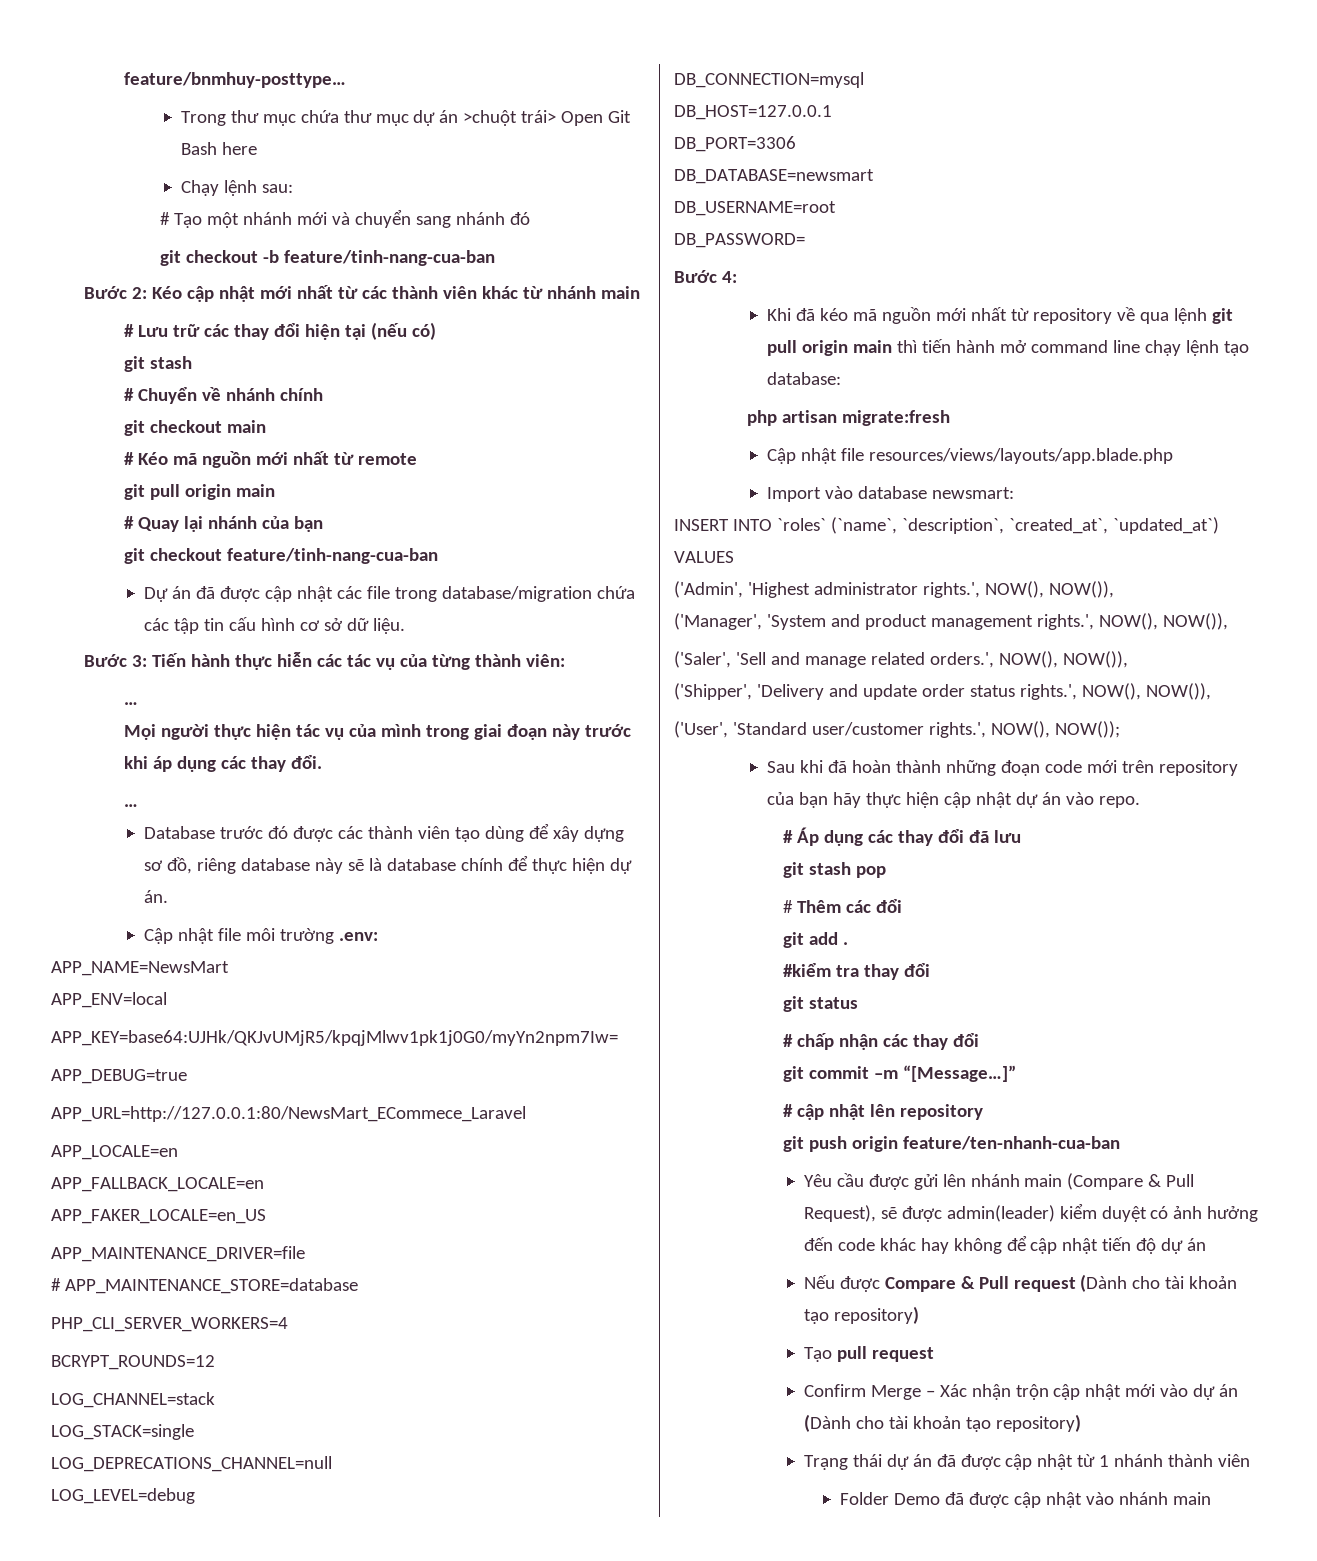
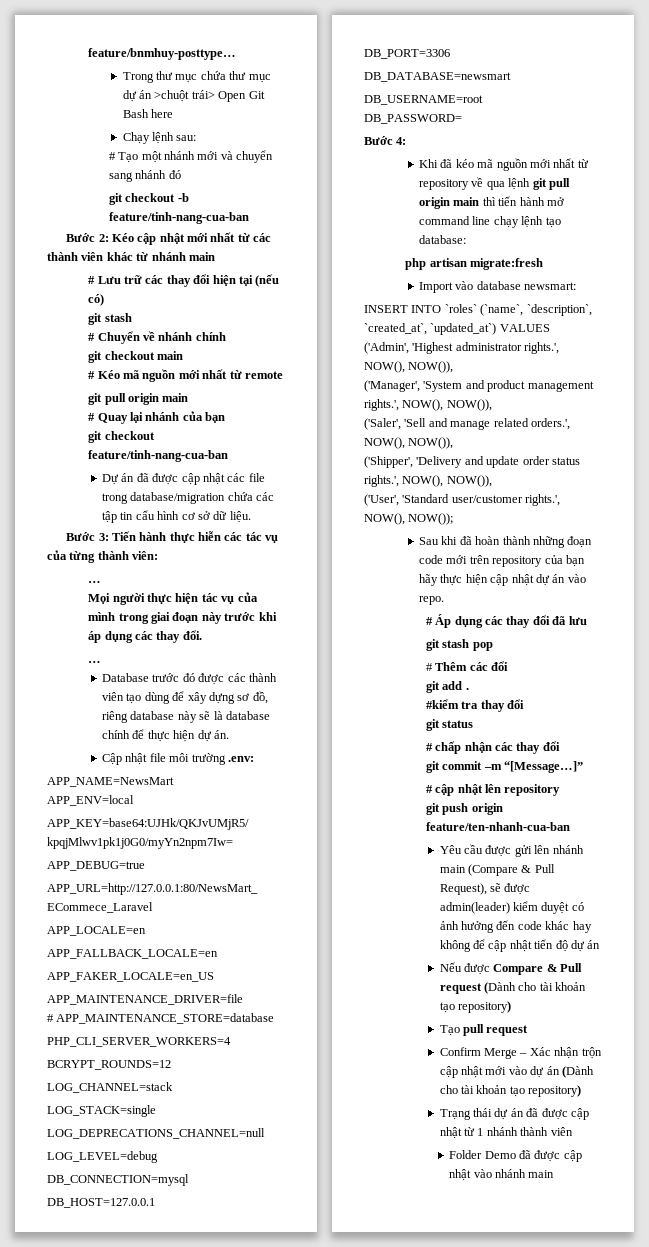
- Cập nhật file resources/views/layouts/app.blade.php

